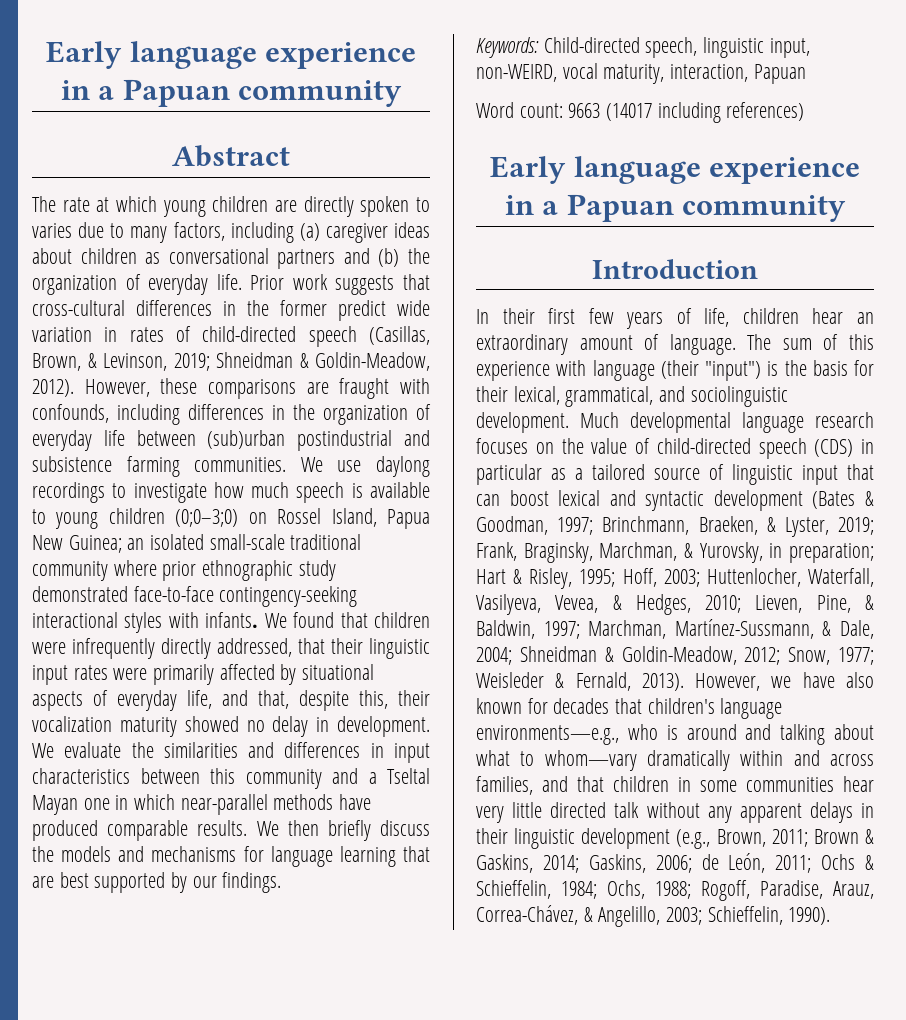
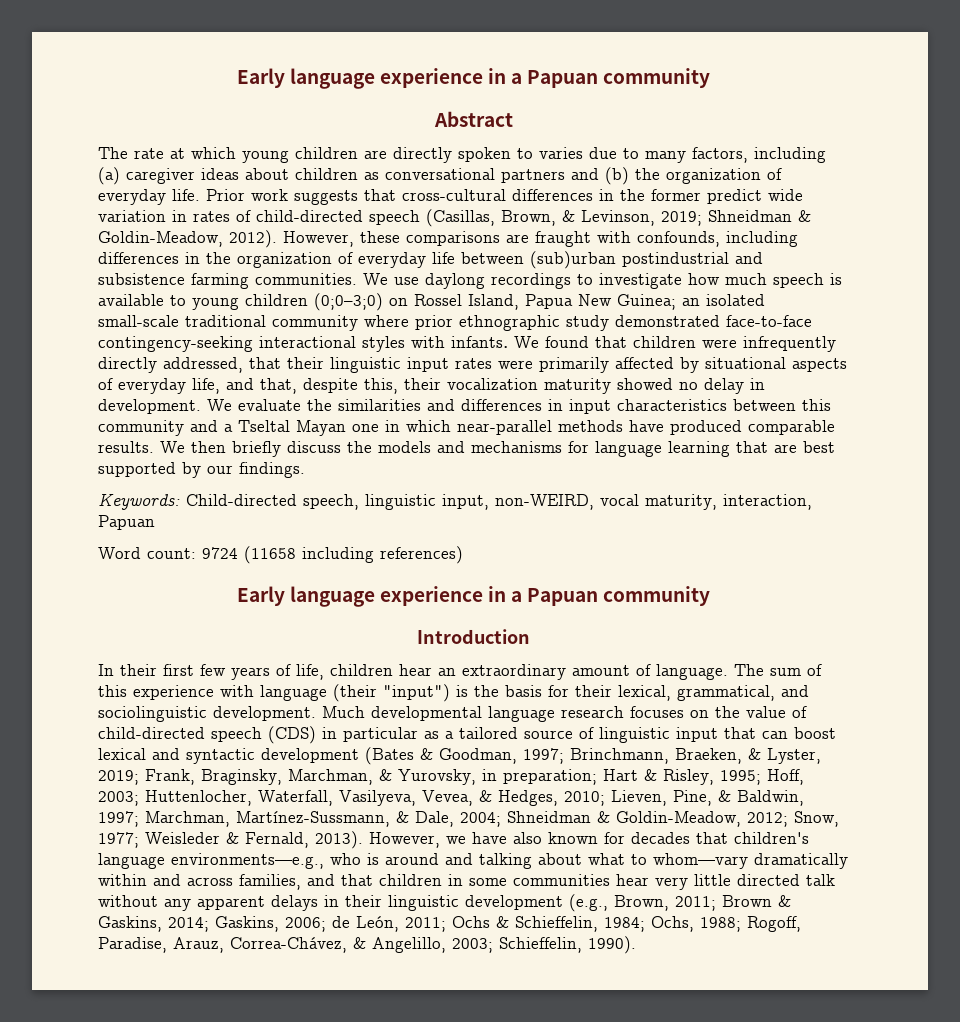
- Word count: 9663 (14017 including references)
+ Word count: 9724 (11658 including references)

